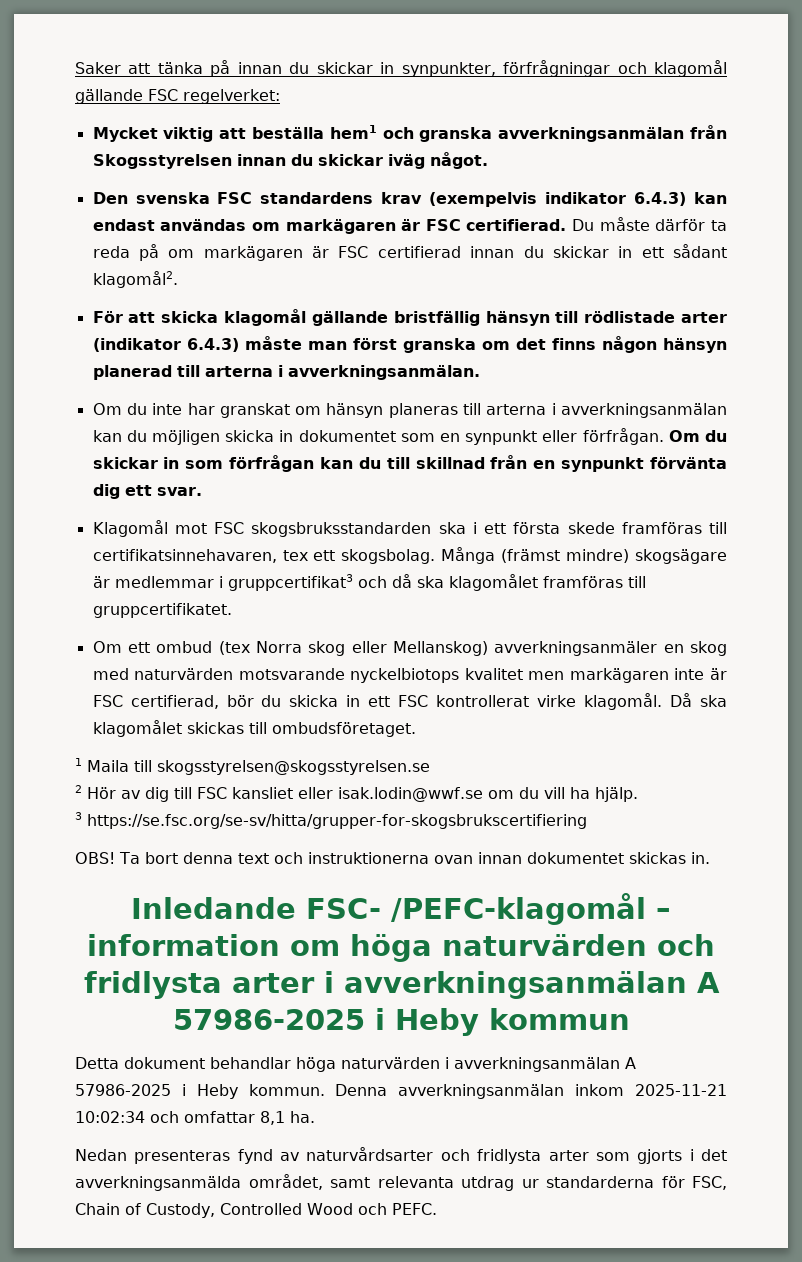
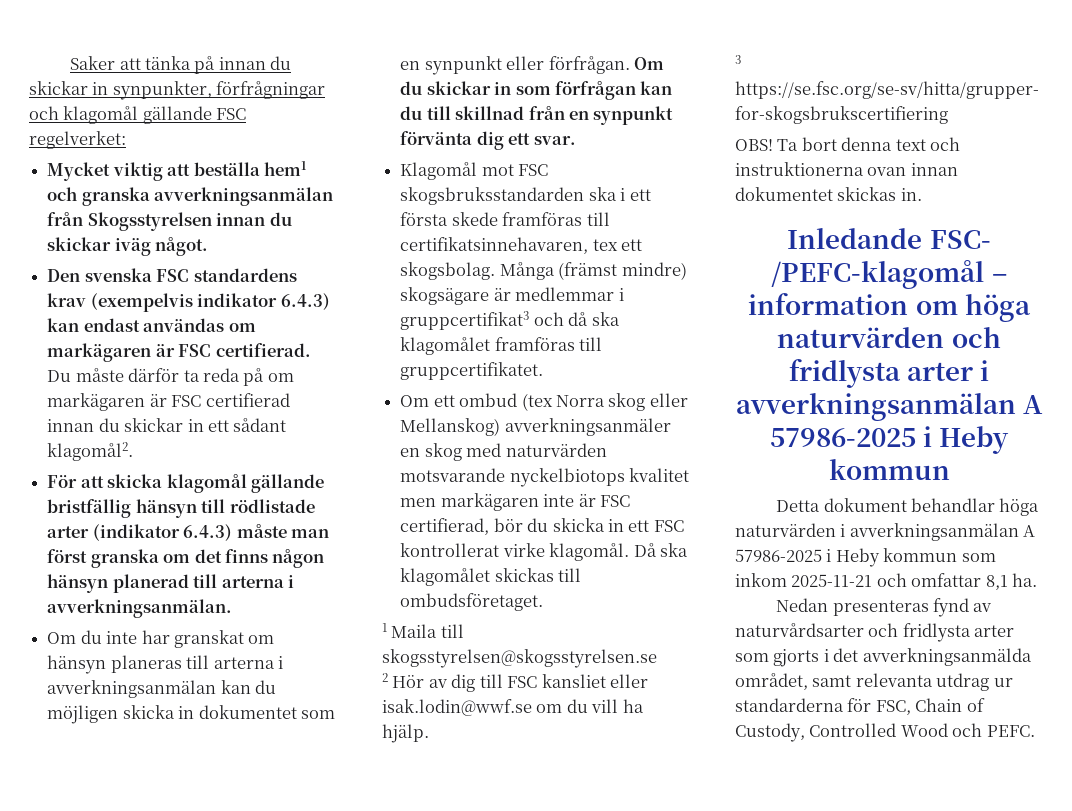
- Detta dokument behandlar höga naturvärden i avverkningsanmälan A 57986-2025 i Heby kommun. Denna avverkningsanmälan inkom 2025-11-21 10:02:34 och omfattar 8,1 ha.
+ Detta dokument behandlar höga naturvärden i avverkningsanmälan A 57986-2025 i Heby kommun som inkom 2025-11-21 och omfattar 8,1 ha.

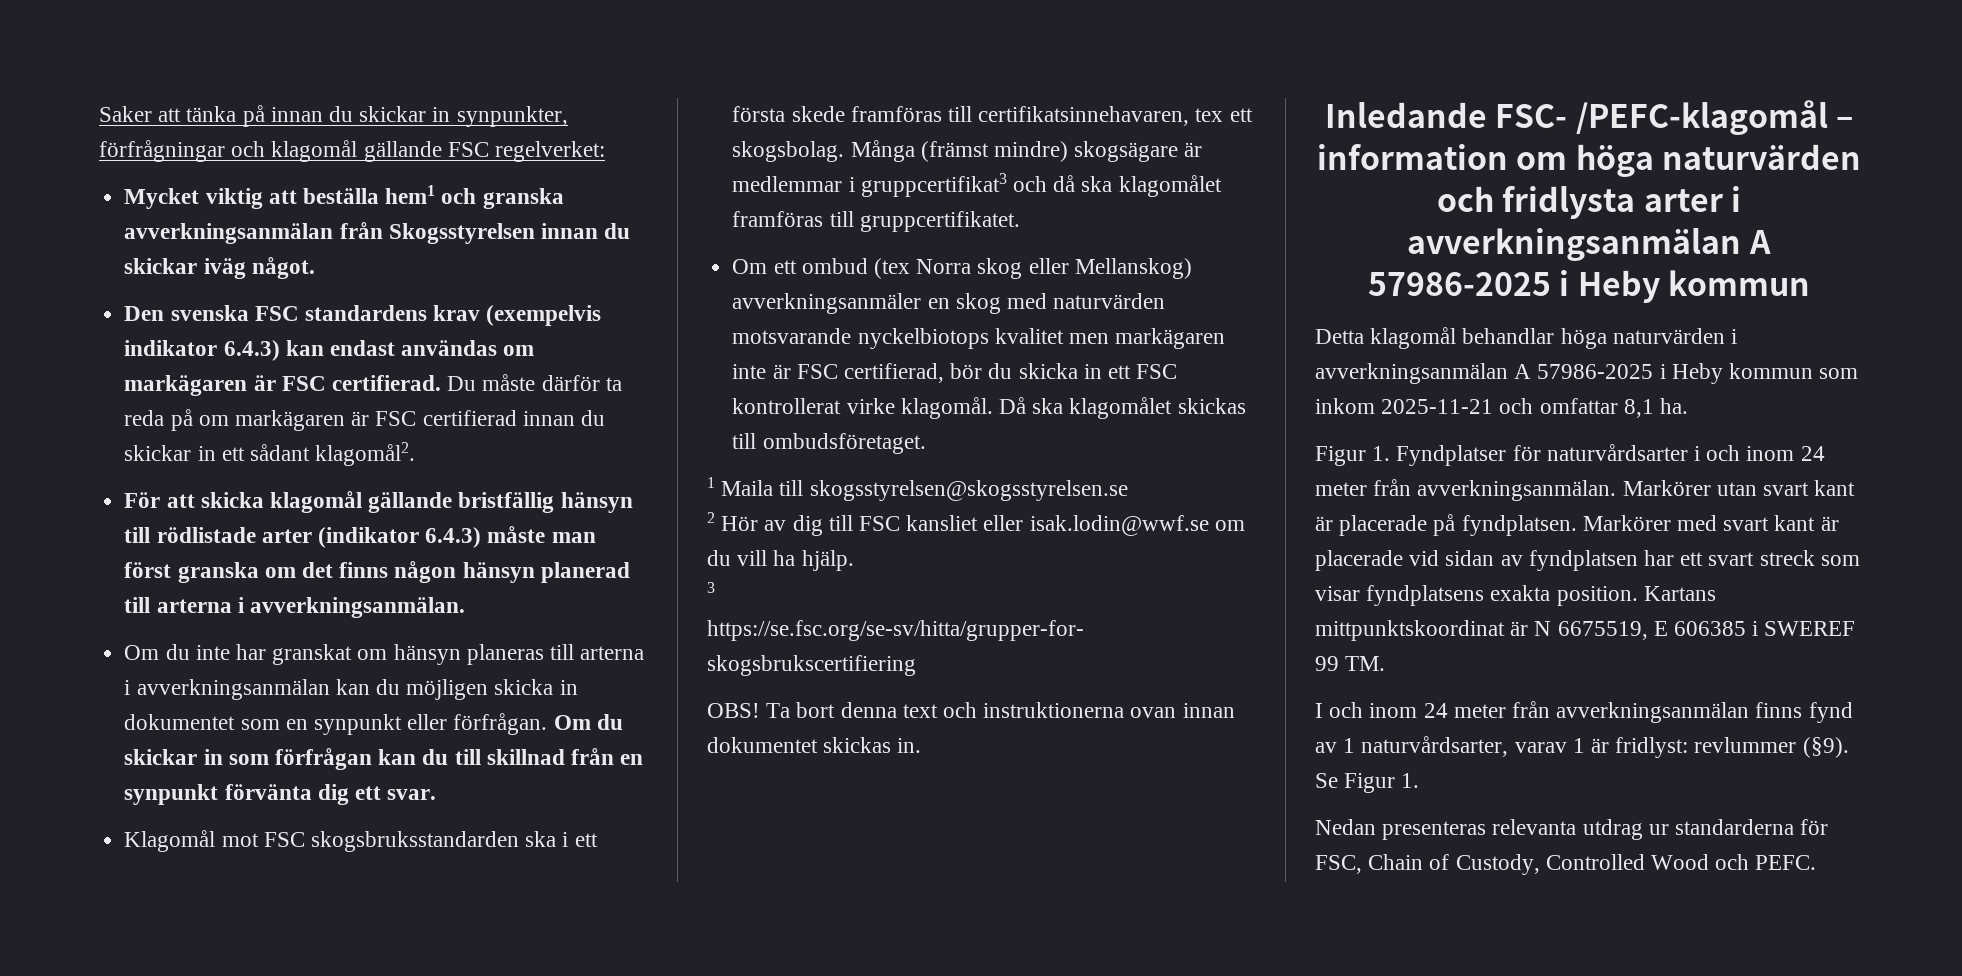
- Detta dokument behandlar höga naturvärden i avverkningsanmälan A 57986-2025 i Heby kommun som inkom 2025-11-21 och omfattar 8,1 ha.
+ Detta klagomål behandlar höga naturvärden i avverkningsanmälan A 57986-2025 i Heby kommun som inkom 2025-11-21 och omfattar 8,1 ha.
- Nedan presenteras fynd av naturvårdsarter och fridlysta arter som gjorts i det avverkningsanmälda området, samt relevanta utdrag ur standarderna för FSC, Chain of Custody, Controlled Wood och PEFC.
+ Figur 1. Fyndplatser för naturvårdsarter i och inom 24 meter från avverkningsanmälan. Markörer utan svart kant är placerade på fyndplatsen. Markörer med svart kant är placerade vid sidan av fyndplatsen har ett svart streck som visar fyndplatsens exakta position. Kartans mittpunktskoordinat är N 6675519, E 606385 i SWEREF 99 TM.
+ I och inom 24 meter från avverkningsanmälan finns fynd av 1 naturvårdsarter, varav 1 är fridlyst: revlummer (§9). Se Figur 1.
+ Nedan presenteras relevanta utdrag ur standarderna för FSC, Chain of Custody, Controlled Wood och PEFC.

